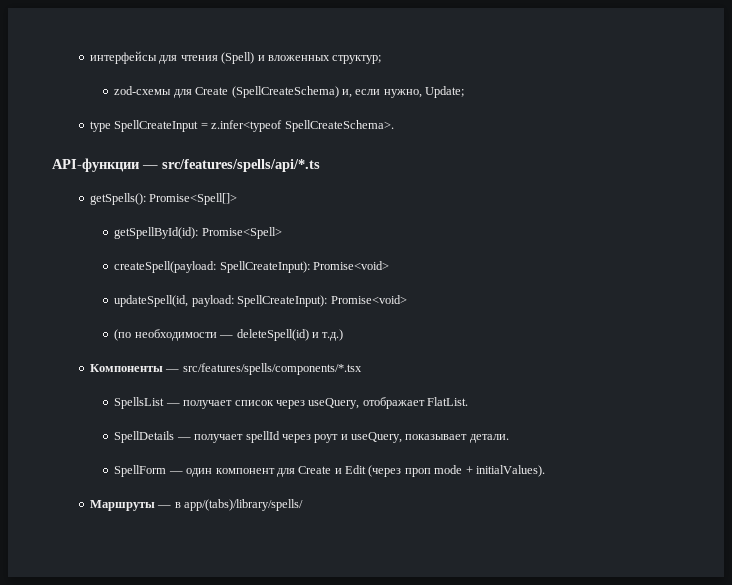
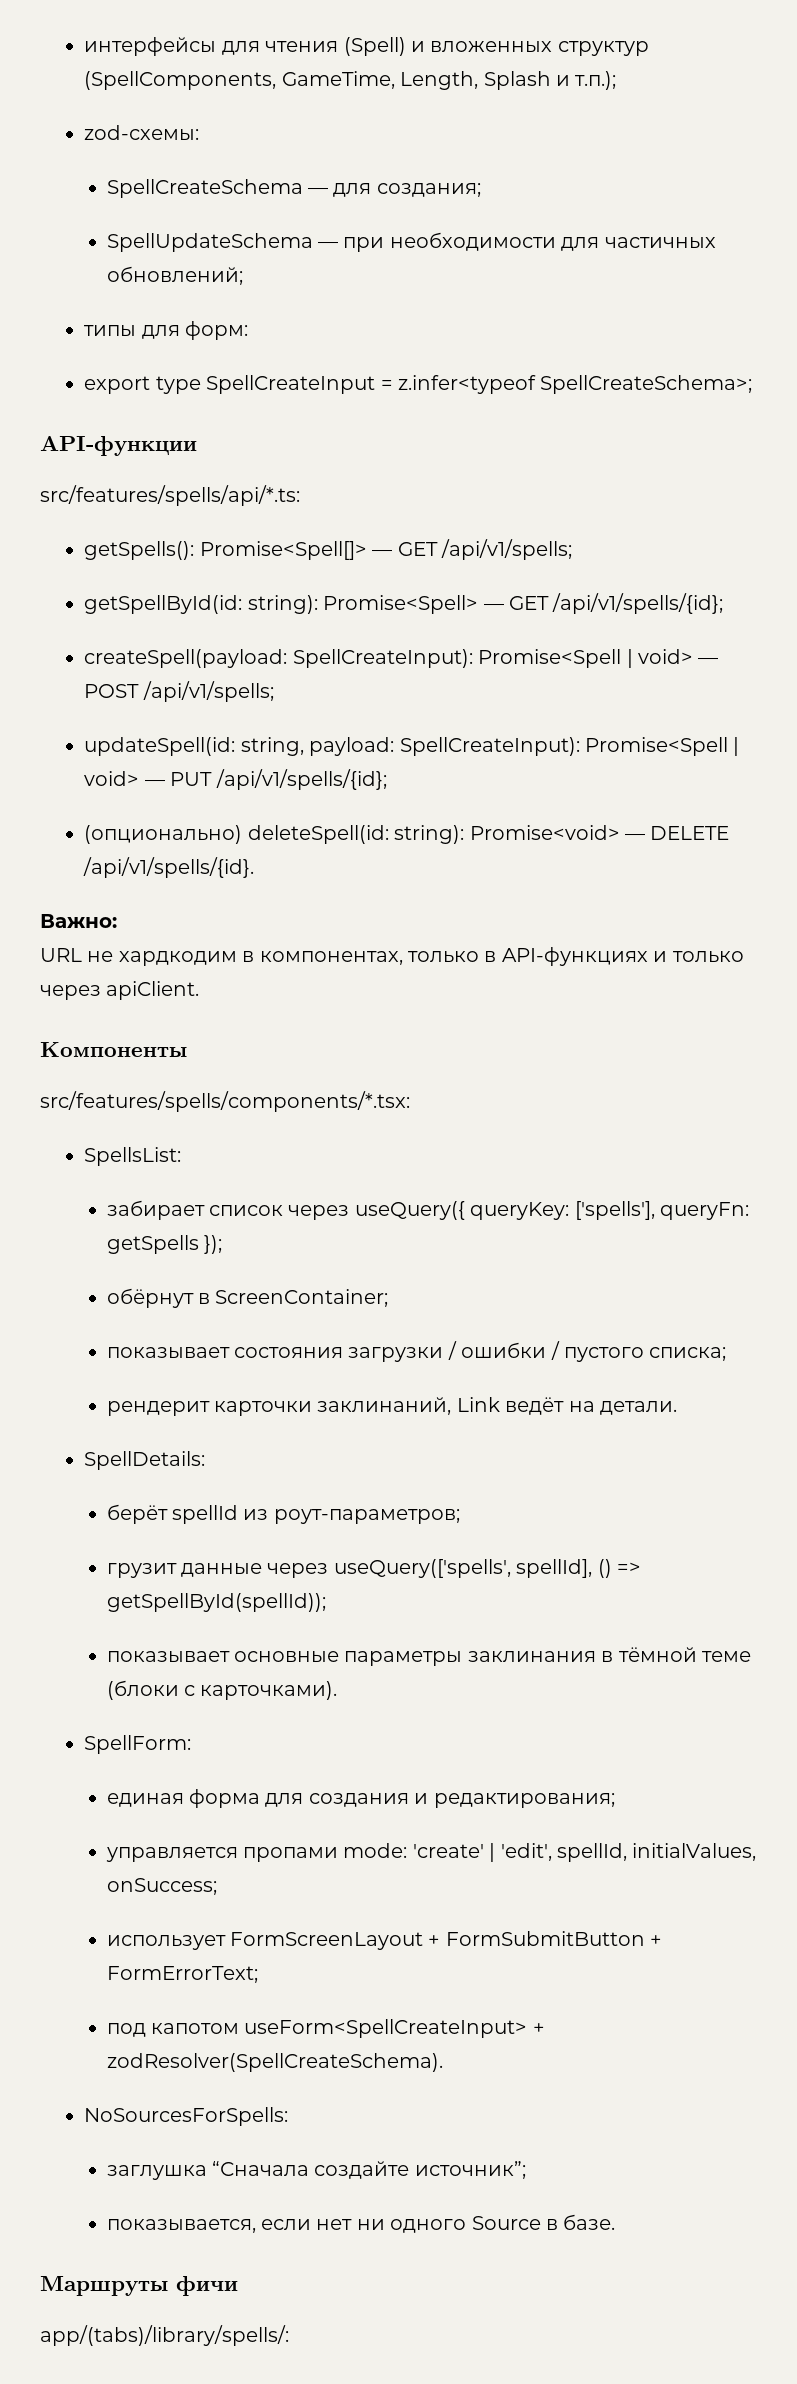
- интерфейсы для чтения (Spell) и вложенных структур;
- zod-схемы для Create (SpellCreateSchema) и, если нужно, Update;
- type SpellCreateInput = z.infer<typeof SpellCreateSchema>.
+ интерфейсы для чтения (Spell) и вложенных структур (SpellComponents, GameTime, Length, Splash и т.п.);
+ zod-схемы:
+ SpellCreateSchema — для создания;
+ SpellUpdateSchema — при необходимости для частичных обновлений;
+ типы для форм:
+ export type SpellCreateInput = z.infer<typeof SpellCreateSchema>;
- API-функции — src/features/spells/api/*.ts
+ API-функции
+ src/features/spells/api/*.ts:
- getSpells(): Promise<Spell[]>
- getSpellById(id): Promise<Spell>
- createSpell(payload: SpellCreateInput): Promise<void>
- updateSpell(id, payload: SpellCreateInput): Promise<void>
- (по необходимости — deleteSpell(id) и т.д.)
- Компоненты — src/features/spells/components/*.tsx
- SpellsList — получает список через useQuery, отображает FlatList.
- SpellDetails — получает spellId через роут и useQuery, показывает детали.
- SpellForm — один компонент для Create и Edit (через проп mode + initialValues).
- Маршруты — в app/(tabs)/library/spells/
+ getSpells(): Promise<Spell[]> — GET /api/v1/spells;
+ getSpellById(id: string): Promise<Spell> — GET /api/v1/spells/{id};
+ createSpell(payload: SpellCreateInput): Promise<Spell | void> — POST /api/v1/spells;
+ updateSpell(id: string, payload: SpellCreateInput): Promise<Spell | void> — PUT /api/v1/spells/{id};
+ (опционально) deleteSpell(id: string): Promise<void> — DELETE /api/v1/spells/{id}.
+ Важно:
+ URL не хардкодим в компонентах, только в API-функциях и только через apiClient.
+ Компоненты
+ src/features/spells/components/*.tsx:
+ SpellsList:
+ забирает список через useQuery({ queryKey: ['spells'], queryFn: getSpells });
+ обёрнут в ScreenContainer;
+ показывает состояния загрузки / ошибки / пустого списка;
+ рендерит карточки заклинаний, Link ведёт на детали.
+ SpellDetails:
+ берёт spellId из роут-параметров;
+ грузит данные через useQuery(['spells', spellId], () => getSpellById(spellId));
+ показывает основные параметры заклинания в тёмной теме (блоки с карточками).
+ SpellForm:
+ единая форма для создания и редактирования;
+ управляется пропами mode: 'create' | 'edit', spellId, initialValues, onSuccess;
+ использует FormScreenLayout + FormSubmitButton + FormErrorText;
+ под капотом useForm<SpellCreateInput> + zodResolver(SpellCreateSchema).
+ NoSourcesForSpells:
+ заглушка “Сначала создайте источник”;
+ показывается, если нет ни одного Source в базе.
+ Маршруты фичи
+ app/(tabs)/library/spells/:

